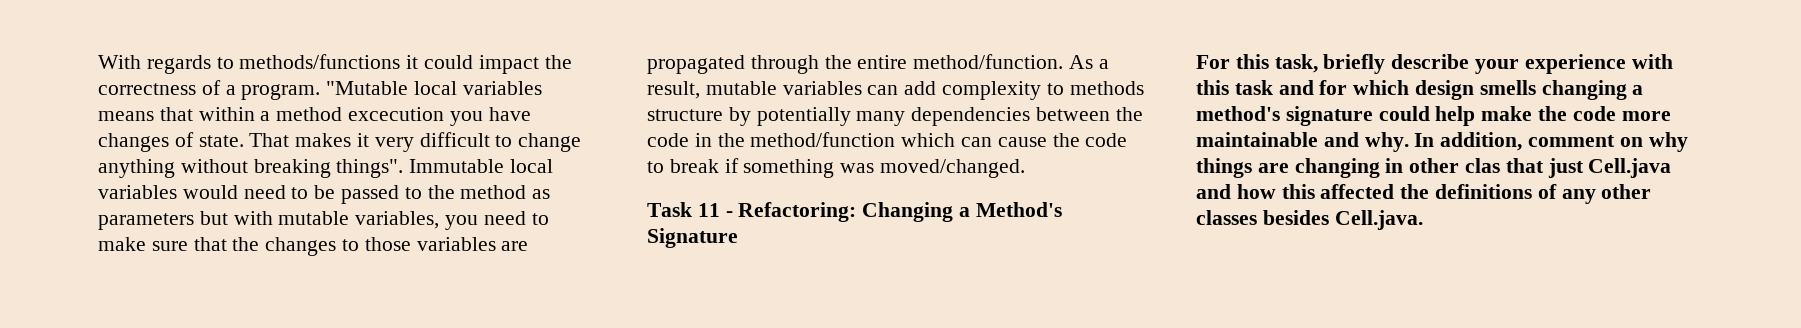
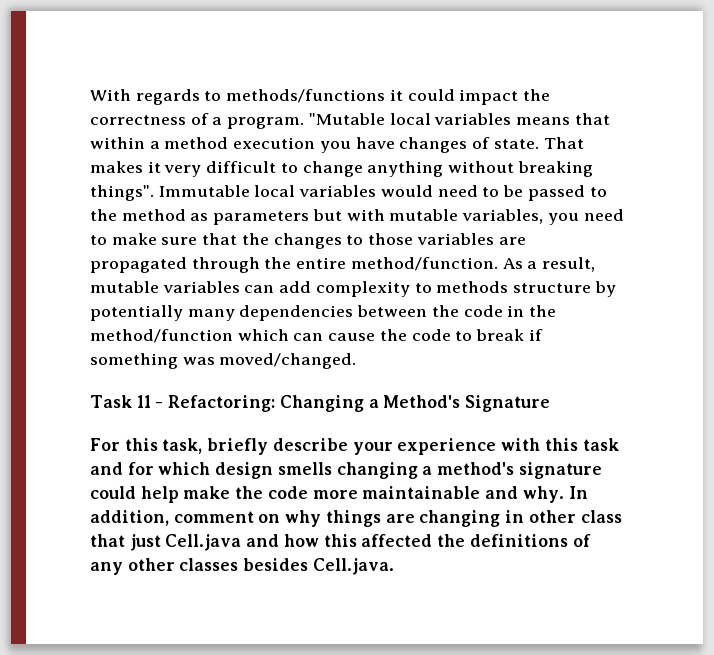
- "Mutable local variables means that within a method excecution you have changes of state.
+ "Mutable local variables means that within a method execution you have changes of state.
- In addition, comment on why things are changing in other clas that just Cell.java and how this affected the definitions of any other classes besides Cell.java.
+ In addition, comment on why things are changing in other class that just Cell.java and how this affected the definitions of any other classes besides Cell.java.

